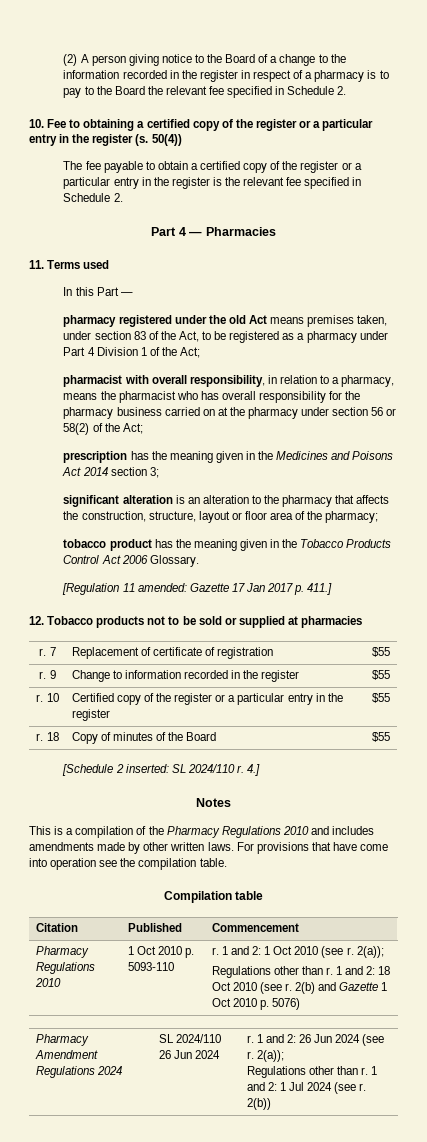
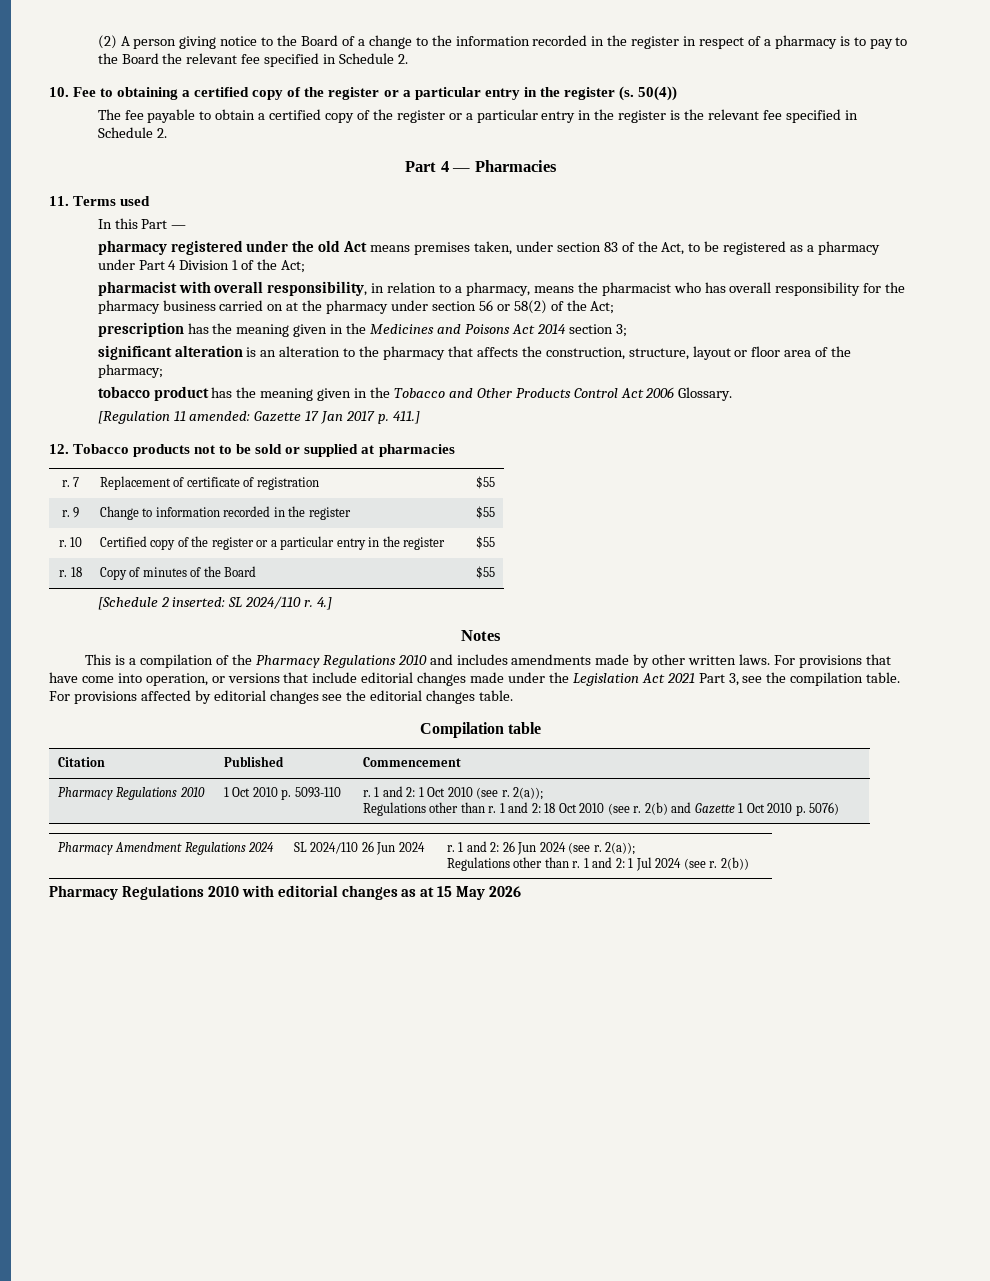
- tobacco product has the meaning given in the Tobacco Products Control Act 2006 Glossary.
+ tobacco product has the meaning given in the Tobacco and Other Products Control Act 2006 Glossary.
- For provisions that have come into operation see the compilation table.
+ For provisions that have come into operation, or versions that include editorial changes made under the Legislation Act 2021 Part 3, see the compilation table. For provisions affected by editorial changes see the editorial changes table.
+ Pharmacy Regulations 2010 with editorial changes as at 15 May 2026

